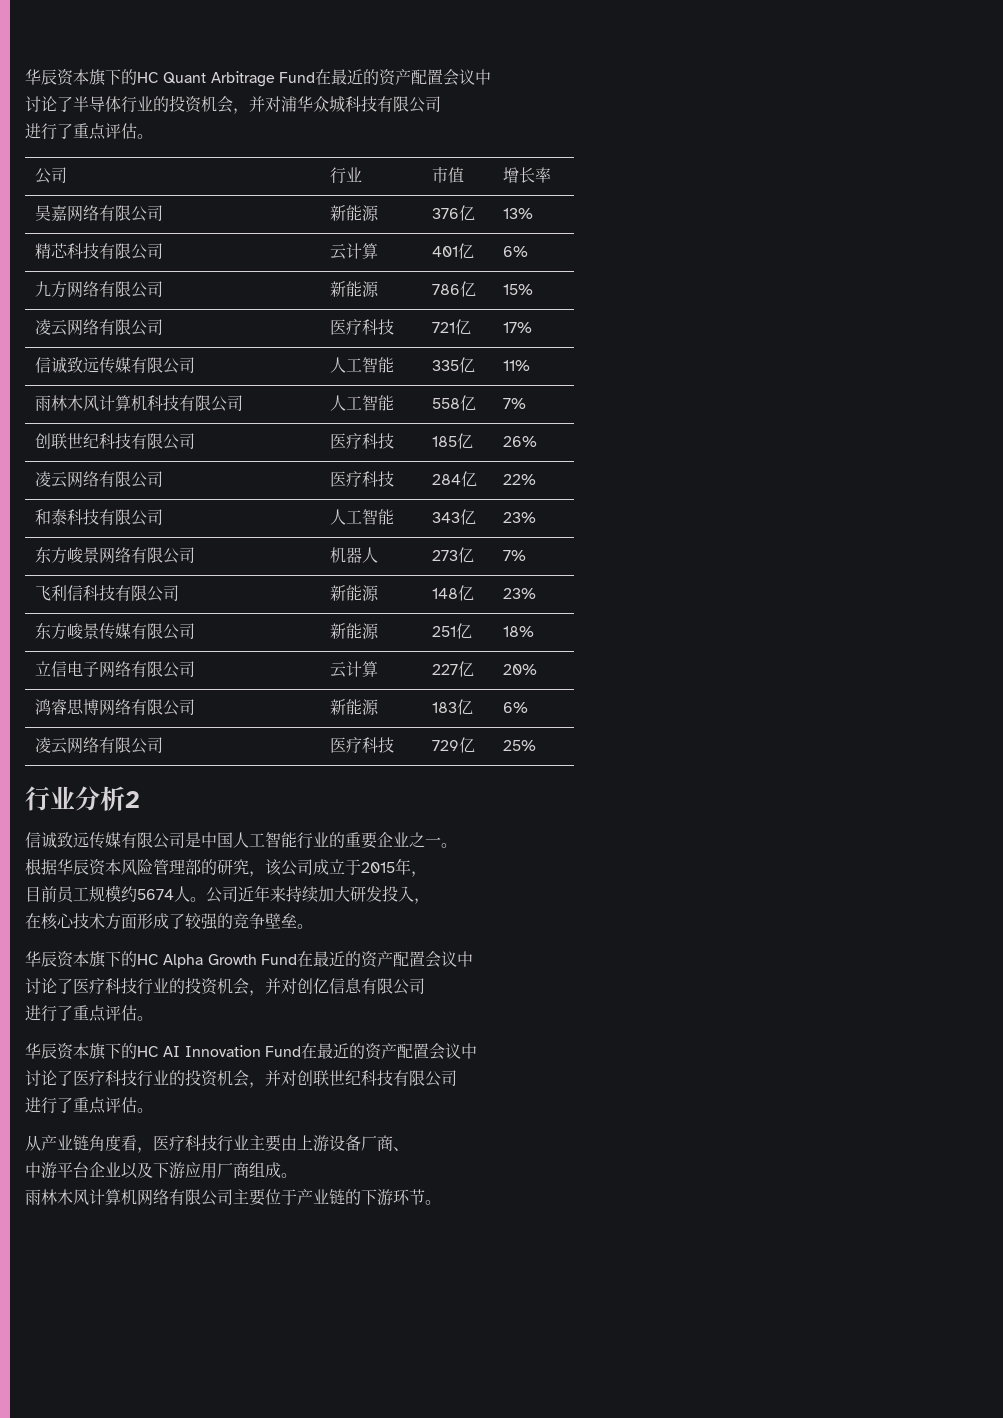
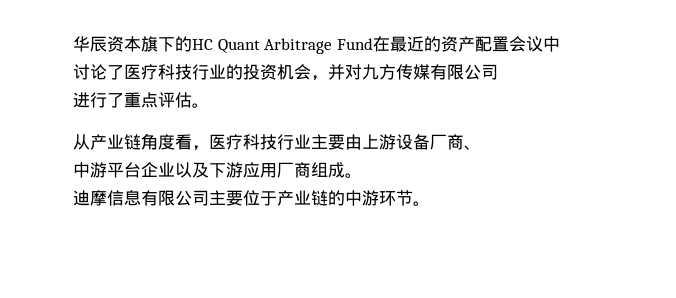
- 讨论了半导体行业的投资机会，并对浦华众城科技有限公司
- 进行了重点评估。
- 公司 | 行业 | 市值 | 增长率
- 昊嘉网络有限公司 | 新能源 | 376亿 | 13%
- 精芯科技有限公司 | 云计算 | 401亿 | 6%
- 九方网络有限公司 | 新能源 | 786亿 | 15%
- 凌云网络有限公司 | 医疗科技 | 721亿 | 17%
- 信诚致远传媒有限公司 | 人工智能 | 335亿 | 11%
- 雨林木风计算机科技有限公司 | 人工智能 | 558亿 | 7%
- 创联世纪科技有限公司 | 医疗科技 | 185亿 | 26%
- 凌云网络有限公司 | 医疗科技 | 284亿 | 22%
- 和泰科技有限公司 | 人工智能 | 343亿 | 23%
- 东方峻景网络有限公司 | 机器人 | 273亿 | 7%
- 飞利信科技有限公司 | 新能源 | 148亿 | 23%
- 东方峻景传媒有限公司 | 新能源 | 251亿 | 18%
- 立信电子网络有限公司 | 云计算 | 227亿 | 20%
- 鸿睿思博网络有限公司 | 新能源 | 183亿 | 6%
- 凌云网络有限公司 | 医疗科技 | 729亿 | 25%
- 行业分析2
- 信诚致远传媒有限公司是中国人工智能行业的重要企业之一。
- 根据华辰资本风险管理部的研究，该公司成立于2015年，
- 目前员工规模约5674人。公司近年来持续加大研发投入，
- 在核心技术方面形成了较强的竞争壁垒。
- 华辰资本旗下的HC Alpha Growth Fund在最近的资产配置会议中
- 讨论了医疗科技行业的投资机会，并对创亿信息有限公司
- 进行了重点评估。
- 华辰资本旗下的HC AI Innovation Fund在最近的资产配置会议中
- 讨论了医疗科技行业的投资机会，并对创联世纪科技有限公司
+ 讨论了医疗科技行业的投资机会，并对九方传媒有限公司
- 雨林木风计算机网络有限公司主要位于产业链的下游环节。
+ 迪摩信息有限公司主要位于产业链的中游环节。

